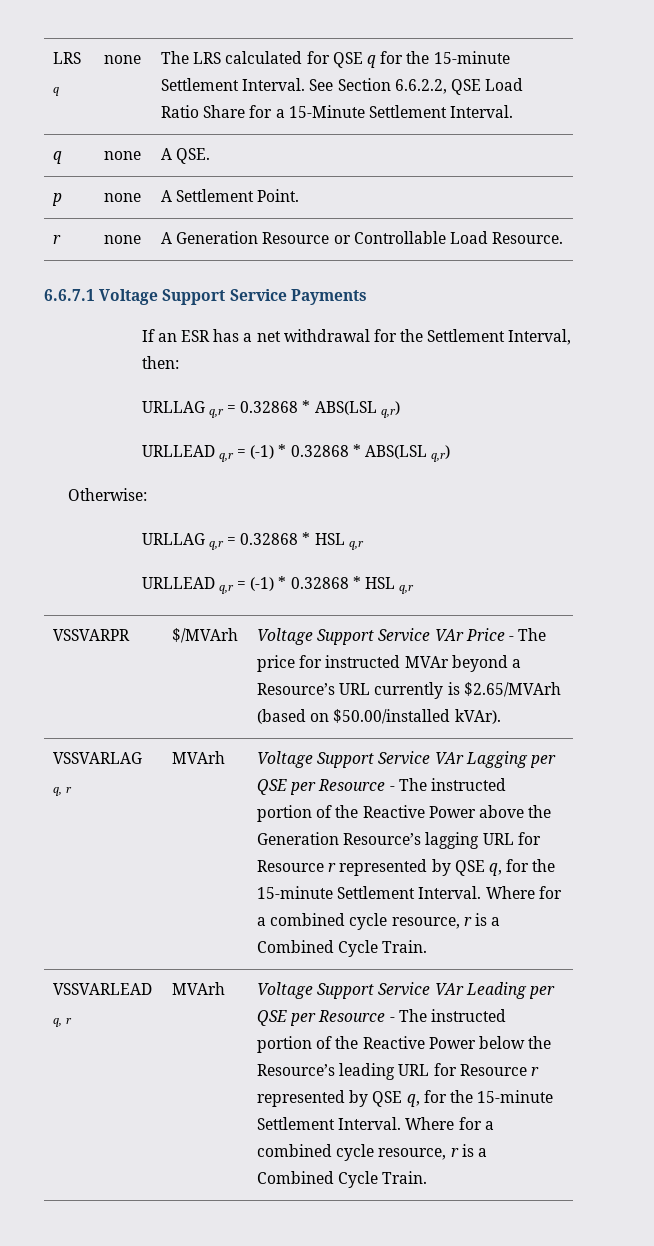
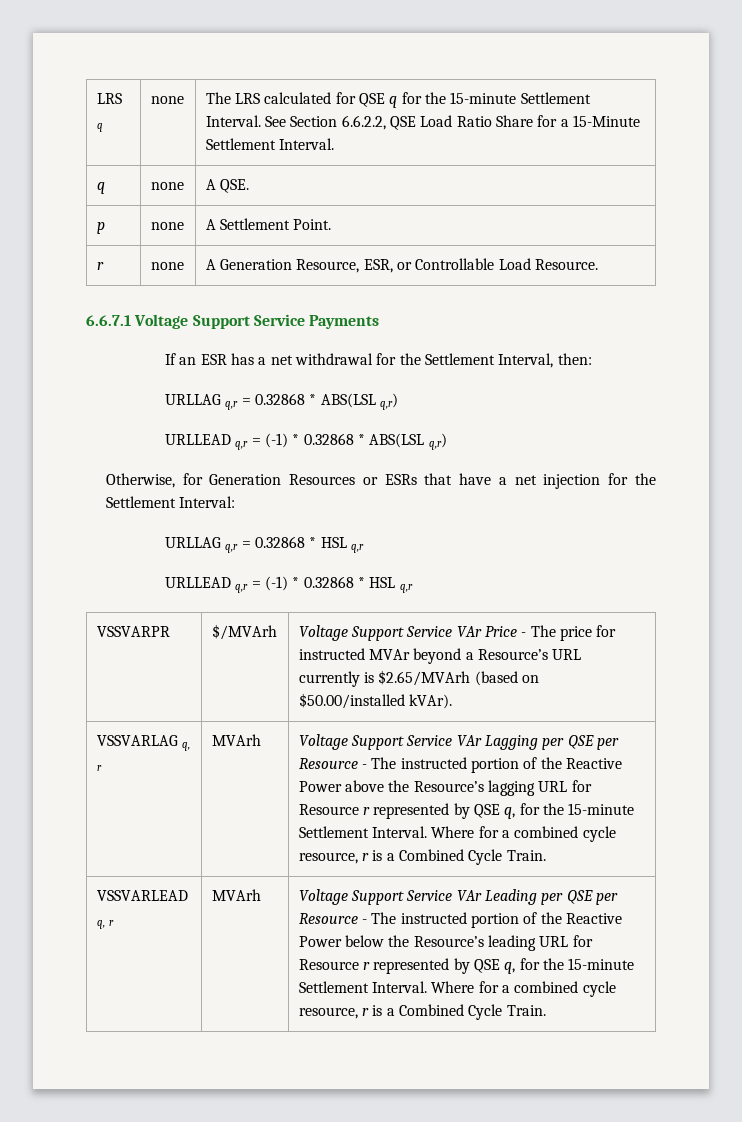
- r | none | A Generation Resource or Controllable Load Resource.
+ r | none | A Generation Resource, ESR, or Controllable Load Resource.
- Otherwise:
+ Otherwise, for Generation Resources or ESRs that have a net injection for the Settlement Interval:
- Voltage Support Service VAr Lagging per QSE per Resource - The instructed portion of the Reactive Power above the Generation Resource’s lagging URL for Resource r represented by QSE q, for the 15-minute Settlement Interval.
+ Voltage Support Service VAr Lagging per QSE per Resource - The instructed portion of the Reactive Power above the Resource’s lagging URL for Resource r represented by QSE q, for the 15-minute Settlement Interval.

